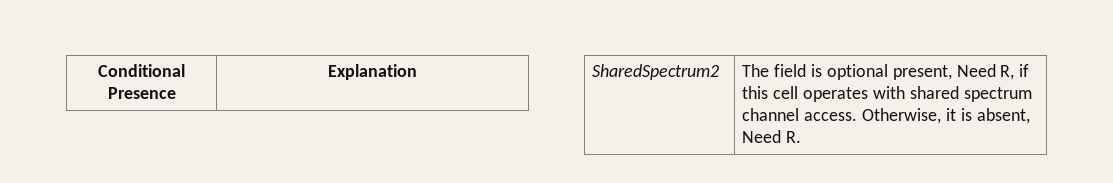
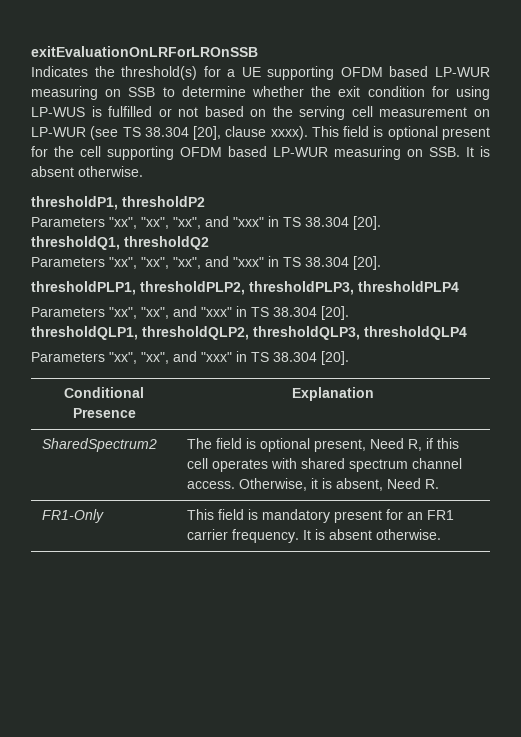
+ exitEvaluationOnLRForLROnSSB
+ Indicates the threshold(s) for a UE supporting OFDM based LP-WUR measuring on SSB to determine whether the exit condition for using LP-WUS is fulfilled or not based on the serving cell measurement on LP-WUR (see TS 38.304 [20], clause xxxx). This field is optional present for the cell supporting OFDM based LP-WUR measuring on SSB. It is absent otherwise.
+ thresholdP1, thresholdP2
+ Parameters "xx", "xx", "xx", and "xxx" in TS 38.304 [20].
+ thresholdQ1, thresholdQ2
+ Parameters "xx", "xx", "xx", and "xxx" in TS 38.304 [20].
+ thresholdPLP1, thresholdPLP2, thresholdPLP3, thresholdPLP4
+ Parameters "xx", "xx", and "xxx" in TS 38.304 [20].
+ thresholdQLP1, thresholdQLP2, thresholdQLP3, thresholdQLP4
+ Parameters "xx", "xx", and "xxx" in TS 38.304 [20].
+ FR1-Only | This field is mandatory present for an FR1 carrier frequency. It is absent otherwise.

